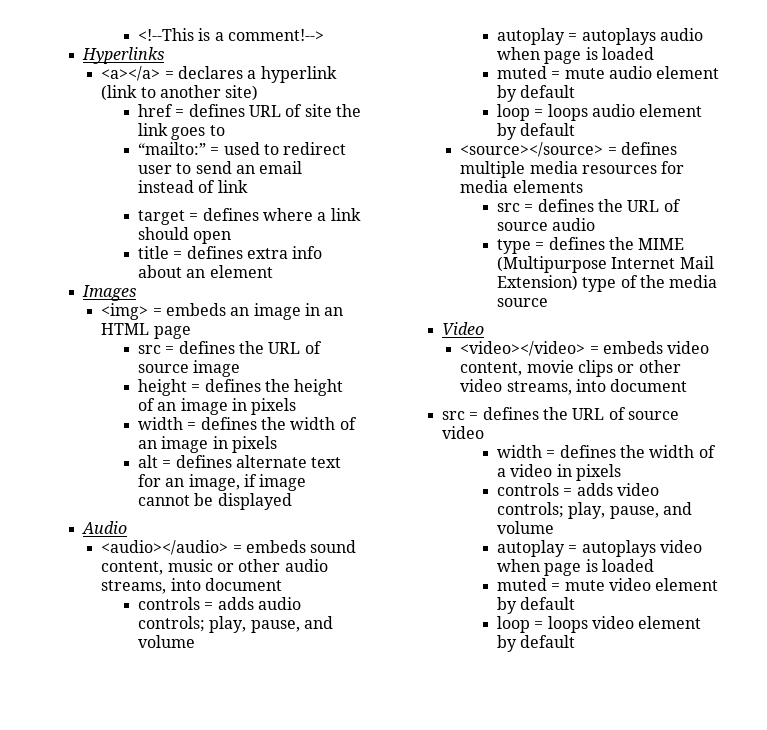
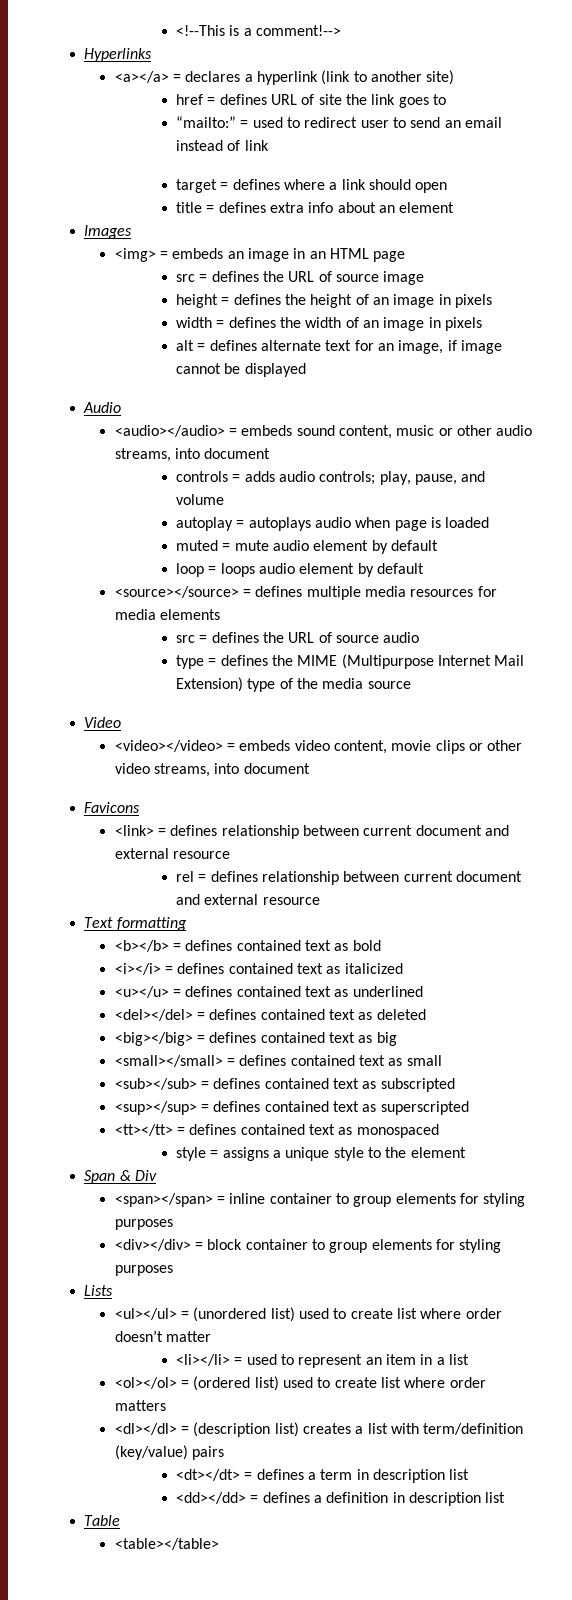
- src = defines the URL of source video
- width = defines the width of a video in pixels
- controls = adds video controls; play, pause, and volume
- autoplay = autoplays video when page is loaded
- muted = mute video element by default
- loop = loops video element by default
+ Favicons
+ <link> = defines relationship between current document and external resource
+ rel = defines relationship between current document and external resource
+ Text formatting
+ <b></b> = defines contained text as bold
+ <i></i> = defines contained text as italicized
+ <u></u> = defines contained text as underlined
+ <del></del> = defines contained text as deleted
+ <big></big> = defines contained text as big
+ <small></small> = defines contained text as small
+ <sub></sub> = defines contained text as subscripted
+ <sup></sup> = defines contained text as superscripted
+ <tt></tt> = defines contained text as monospaced
+ style = assigns a unique style to the element
+ Span & Div
+ <span></span> = inline container to group elements for styling purposes
+ <div></div> = block container to group elements for styling purposes
+ Lists
+ <ul></ul> = (unordered list) used to create list where order doesn’t matter
+ <li></li> = used to represent an item in a list
+ <ol></ol> = (ordered list) used to create list where order matters
+ <dl></dl> = (description list) creates a list with term/definition (key/value) pairs
+ <dt></dt> = defines a term in description list
+ <dd></dd> = defines a definition in description list
+ Table
+ <table></table>

